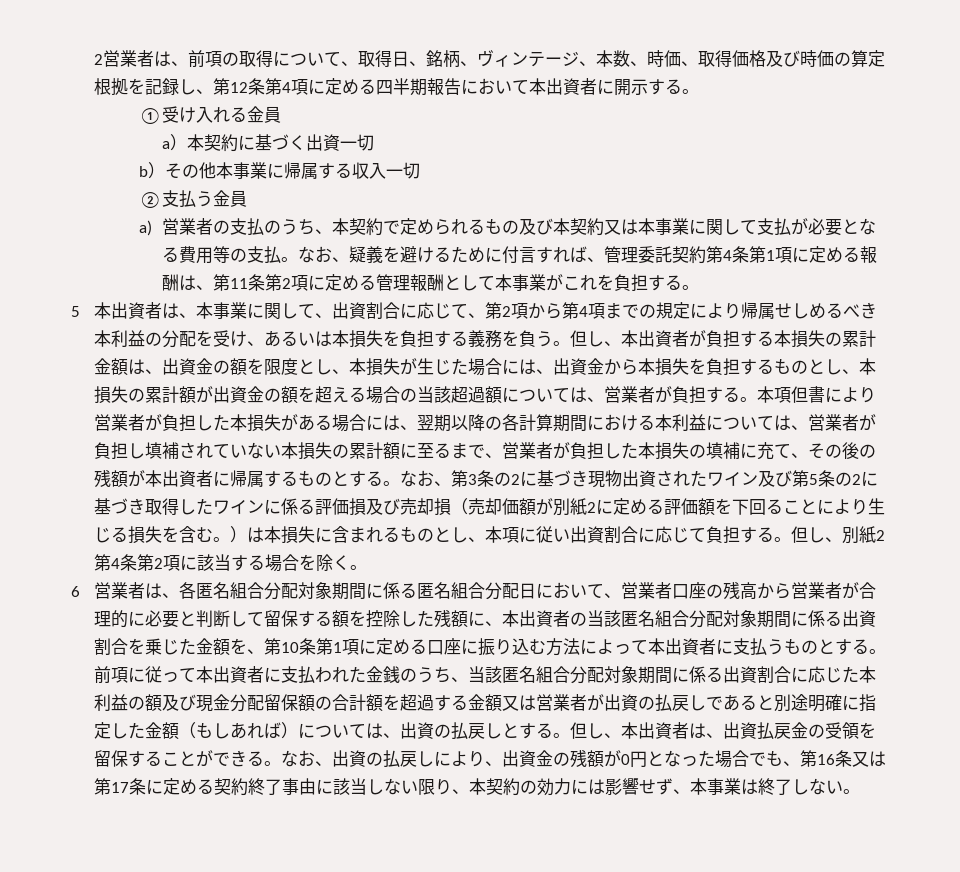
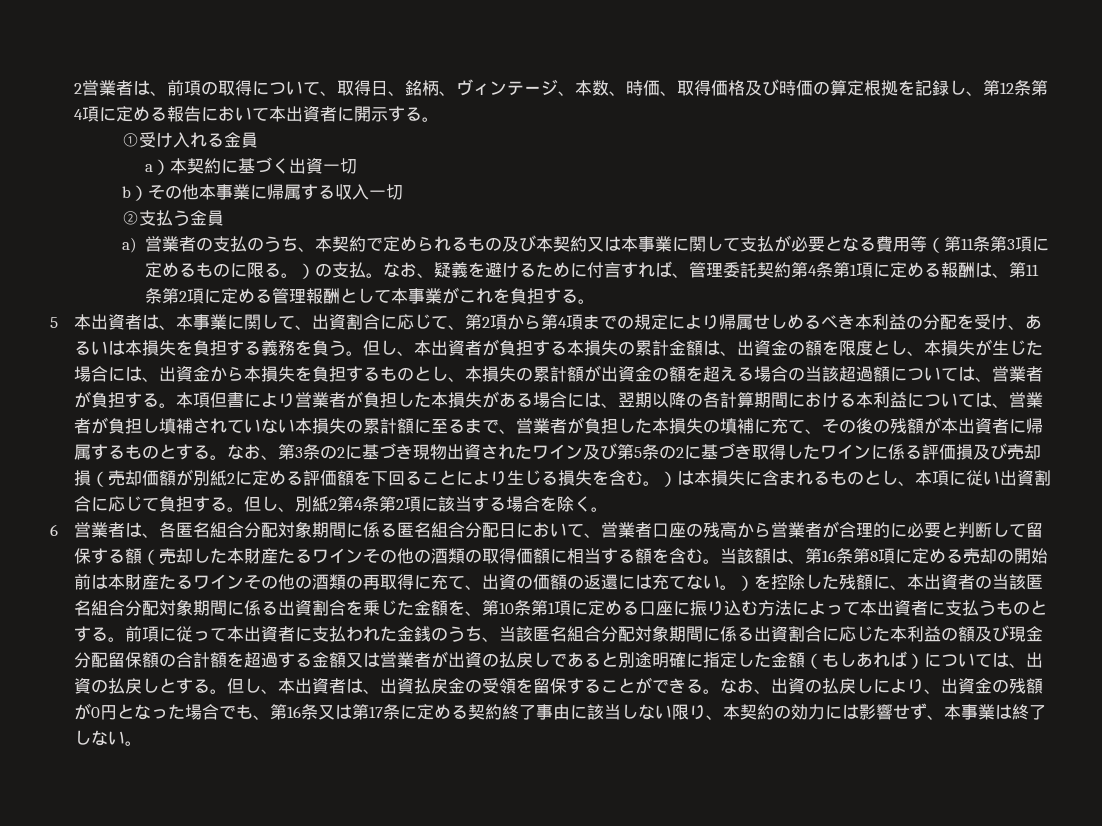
- 2営業者は、前項の取得について、取得日、銘柄、ヴィンテージ、本数、時価、取得価格及び時価の算定根拠を記録し、第12条第4項に定める四半期報告において本出資者に開示する。
+ 2営業者は、前項の取得について、取得日、銘柄、ヴィンテージ、本数、時価、取得価格及び時価の算定根拠を記録し、第12条第4項に定める報告において本出資者に開示する。
- a)営業者の支払のうち、本契約で定められるもの及び本契約又は本事業に関して支払が必要となる費用等の支払。
+ a)営業者の支払のうち、本契約で定められるもの及び本契約又は本事業に関して支払が必要となる費用等（第11条第3項に定めるものに限る。）の支払。
- 6営業者は、各匿名組合分配対象期間に係る匿名組合分配日において、営業者口座の残高から営業者が合理的に必要と判断して留保する額を控除した残額に、本出資者の当該匿名組合分配対象期間に係る出資割合を乗じた金額を、第10条第1項に定める口座に振り込む方法によって本出資者に支払うものとする。
+ 6営業者は、各匿名組合分配対象期間に係る匿名組合分配日において、営業者口座の残高から営業者が合理的に必要と判断して留保する額（売却した本財産たるワインその他の酒類の取得価額に相当する額を含む。当該額は、第16条第8項に定める売却の開始前は本財産たるワインその他の酒類の再取得に充て、出資の価額の返還には充てない。）を控除した残額に、本出資者の当該匿名組合分配対象期間に係る出資割合を乗じた金額を、第10条第1項に定める口座に振り込む方法によって本出資者に支払うものとする。

